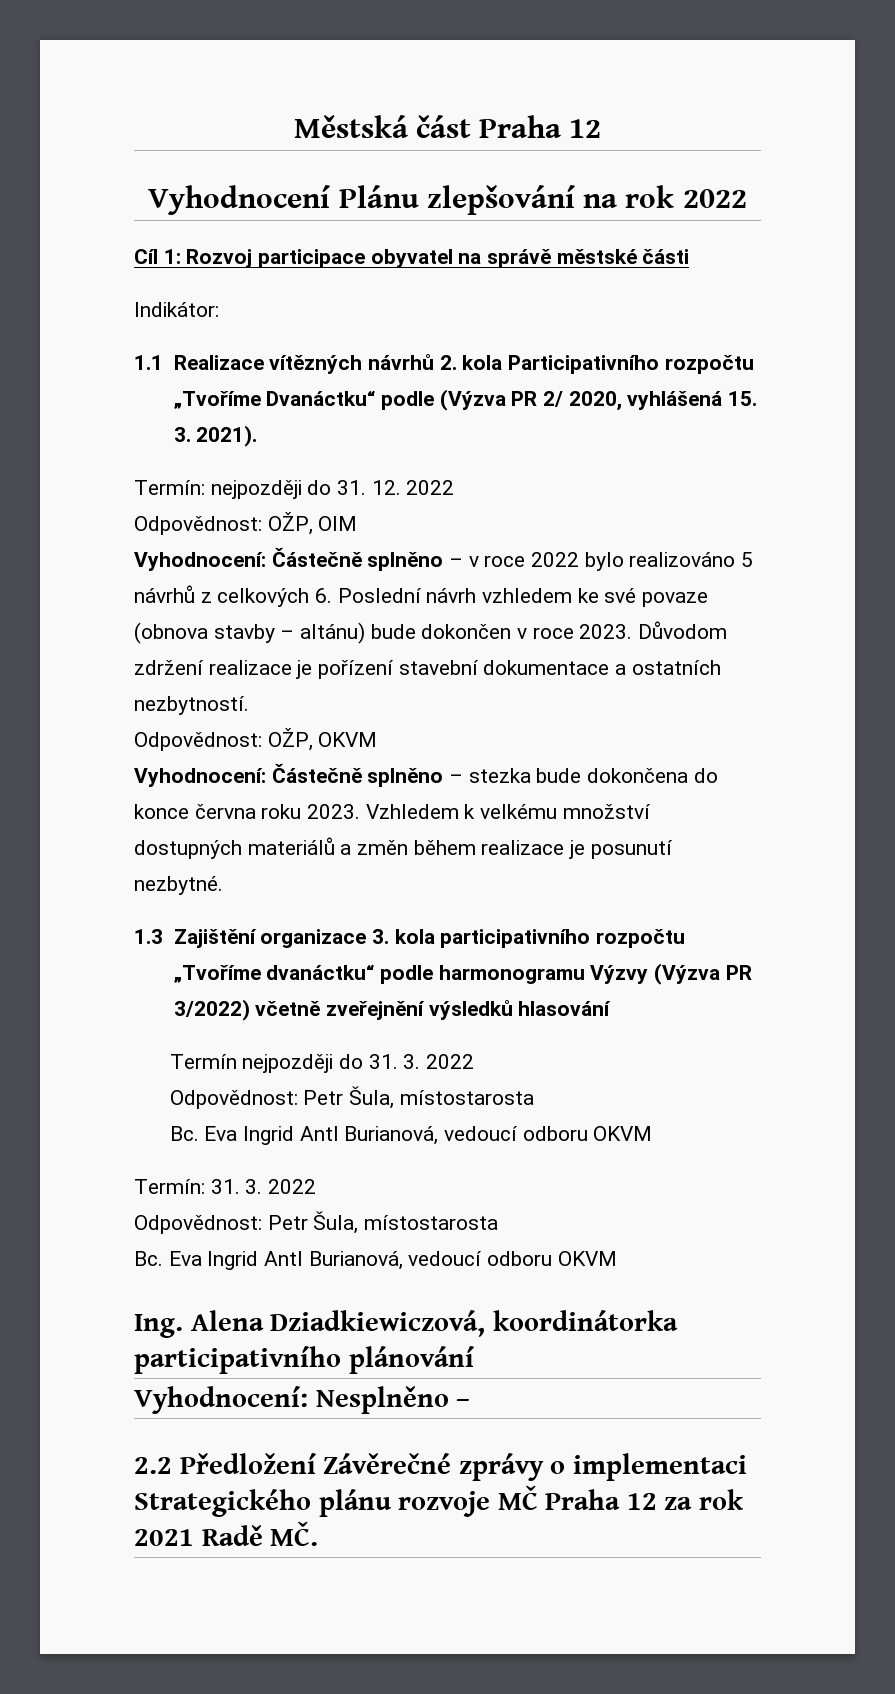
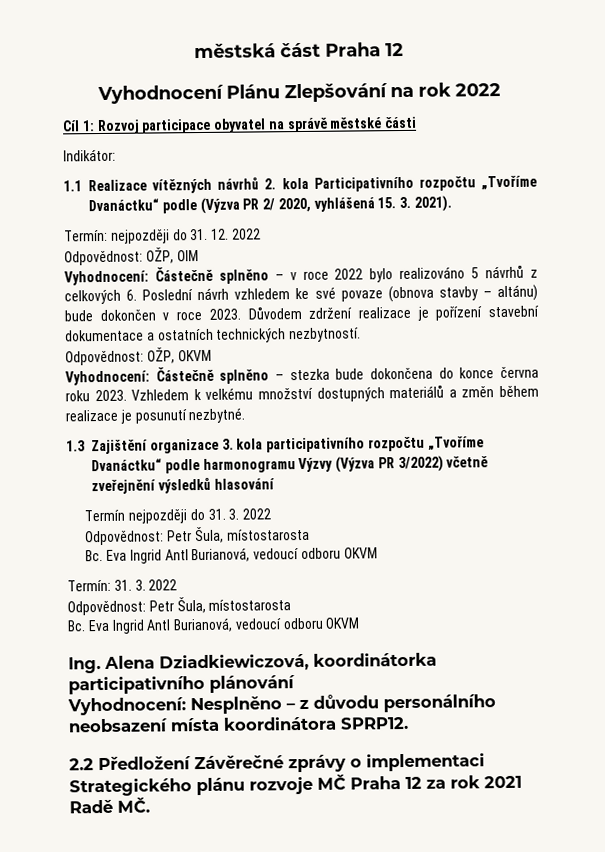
- Městská část Praha 12
+ městská část Praha 12
- Vyhodnocení Plánu zlepšování na rok 2022
+ Vyhodnocení Plánu Zlepšování na rok 2022
- Důvodom zdržení realizace je pořízení stavební dokumentace a ostatních nezbytností.
+ Důvodem zdržení realizace je pořízení stavební dokumentace a ostatních technických nezbytností.
- 1.3 Zajištění organizace 3. kola participativního rozpočtu „Tvoříme dvanáctku“ podle harmonogramu Výzvy (Výzva PR 3/2022) včetně zveřejnění výsledků hlasování
+ 1.3 Zajištění organizace 3. kola participativního rozpočtu „Tvoříme Dvanáctku“ podle harmonogramu Výzvy (Výzva PR 3/2022) včetně zveřejnění výsledků hlasování
- Vyhodnocení: Nesplněno –
+ Vyhodnocení: Nesplněno – z důvodu personálního neobsazení místa koordinátora SPRP12.

